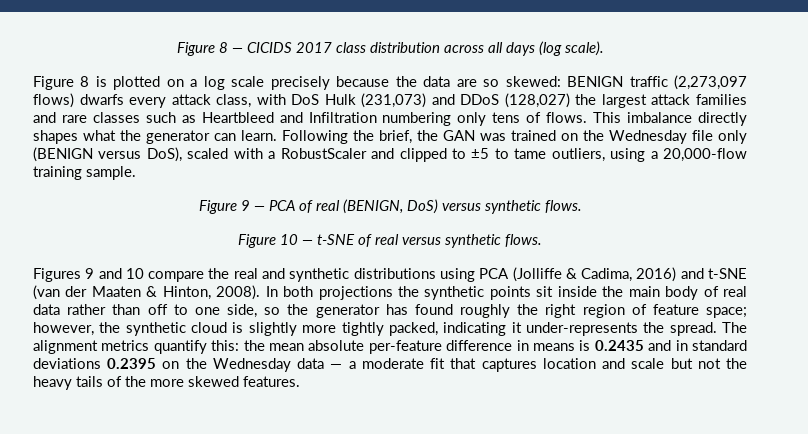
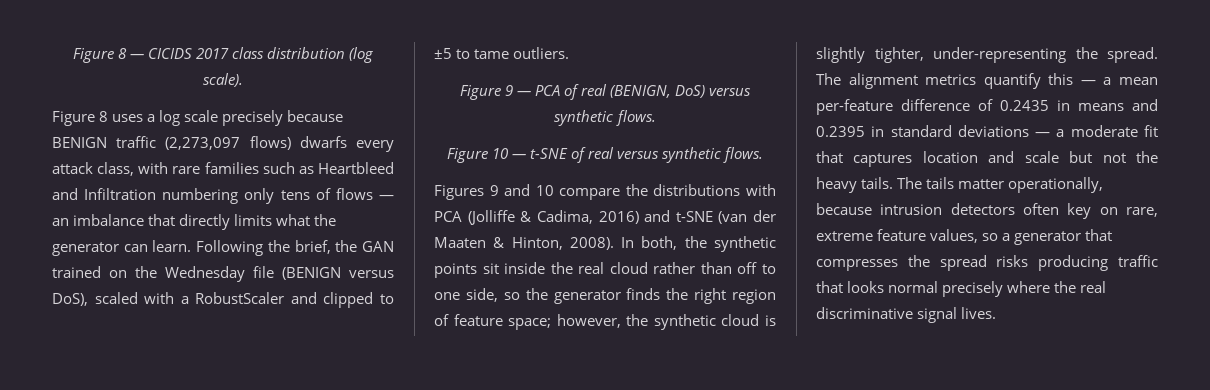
- Figure 8 — CICIDS 2017 class distribution across all days (log scale).
+ Figure 8 — CICIDS 2017 class distribution (log scale).
- Figure 8 is plotted on a log scale precisely because the data are so skewed: BENIGN traffic (2,273,097 flows) dwarfs every attack class, with DoS Hulk (231,073) and DDoS (128,027) the largest attack families and rare classes such as Heartbleed and Infiltration numbering only tens of flows. This imbalance directly shapes what the generator can learn.
+ Figure 8 uses a log scale precisely because BENIGN traffic (2,273,097 flows) dwarfs every attack class, with rare families such as Heartbleed and Infiltration numbering only tens of flows — an imbalance that directly limits what the generator can learn.
- Following the brief, the GAN was trained on the Wednesday file only (BENIGN versus DoS), scaled with a RobustScaler and clipped to ±5 to tame outliers, using a 20,000-flow training sample.
+ Following the brief, the GAN trained on the Wednesday file (BENIGN versus DoS), scaled with a RobustScaler and clipped to ±5 to tame outliers.
- Figures 9 and 10 compare the real and synthetic distributions using PCA (Jolliffe & Cadima, 2016) and t-SNE (van der Maaten & Hinton, 2008).
+ Figures 9 and 10 compare the distributions with PCA (Jolliffe & Cadima, 2016) and t-SNE (van der Maaten & Hinton, 2008).
- In both projections the synthetic points sit inside the main body of real data rather than off to one side, so the generator has found roughly the right region of feature space; however, the synthetic cloud is slightly more tightly packed, indicating it under-represents the spread.
+ In both, the synthetic points sit inside the real cloud rather than off to one side, so the generator finds the right region of feature space; however, the synthetic cloud is slightly tighter, under-representing the spread.
- The alignment metrics quantify this: the mean absolute per-feature difference in means is 0.2435 and in standard deviations 0.2395 on the Wednesday data — a moderate fit that captures location and scale but not the heavy tails of the more skewed features.
+ The alignment metrics quantify this — a mean per-feature difference of 0.2435 in means and 0.2395 in standard deviations — a moderate fit that captures location and scale but not the heavy tails. The tails matter operationally, because intrusion detectors often key on rare, extreme feature values, so a generator that compresses the spread risks producing traffic that looks normal precisely where the real discriminative signal lives.

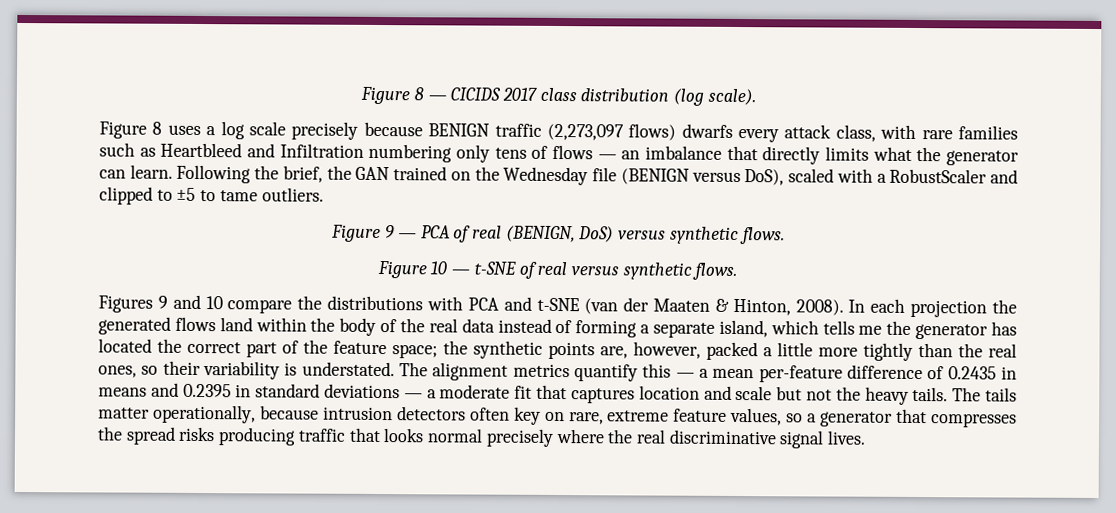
- Figures 9 and 10 compare the distributions with PCA (Jolliffe & Cadima, 2016) and t-SNE (van der Maaten & Hinton, 2008).
+ Figures 9 and 10 compare the distributions with PCA and t-SNE (van der Maaten & Hinton, 2008).
- In both, the synthetic points sit inside the real cloud rather than off to one side, so the generator finds the right region of feature space; however, the synthetic cloud is slightly tighter, under-representing the spread.
+ In each projection the generated flows land within the body of the real data instead of forming a separate island, which tells me the generator has located the correct part of the feature space; the synthetic points are, however, packed a little more tightly than the real ones, so their variability is understated.

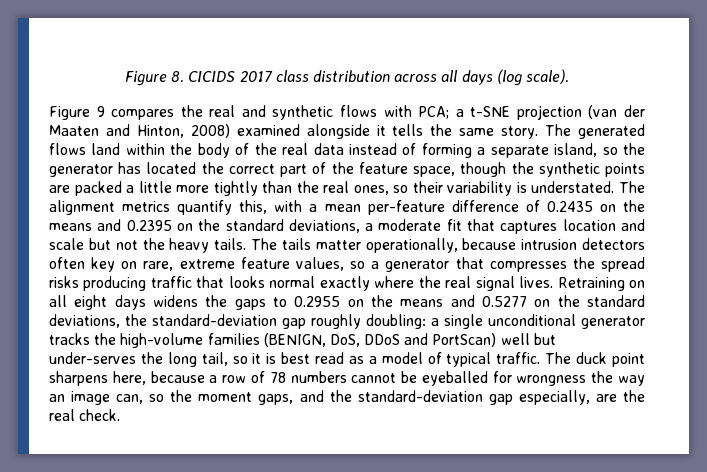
- Figure 8 — CICIDS 2017 class distribution (log scale).
+ Figure 8. CICIDS 2017 class distribution across all days (log scale).
- Figure 8 uses a log scale precisely because BENIGN traffic (2,273,097 flows) dwarfs every attack class, with rare families such as Heartbleed and Infiltration numbering only tens of flows — an imbalance that directly limits what the generator can learn. Following the brief, the GAN trained on the Wednesday file (BENIGN versus DoS), scaled with a RobustScaler and clipped to ±5 to tame outliers.
- Figure 9 — PCA of real (BENIGN, DoS) versus synthetic flows.
- Figure 10 — t-SNE of real versus synthetic flows.
- Figures 9 and 10 compare the distributions with PCA and t-SNE (van der Maaten & Hinton, 2008). In each projection the generated flows land within the body of the real data instead of forming a separate island, which tells me the generator has located the correct part of the feature space; the synthetic points are, however, packed a little more tightly than the real ones, so their variability is understated.
+ Figure 9 compares the real and synthetic flows with PCA; a t-SNE projection (van der Maaten and Hinton, 2008) examined alongside it tells the same story. The generated flows land within the body of the real data instead of forming a separate island, so the generator has located the correct part of the feature space, though the synthetic points are packed a little more tightly than the real ones, so their variability is understated.
- The alignment metrics quantify this — a mean per-feature difference of 0.2435 in means and 0.2395 in standard deviations — a moderate fit that captures location and scale but not the heavy tails.
+ The alignment metrics quantify this, with a mean per-feature difference of 0.2435 on the means and 0.2395 on the standard deviations, a moderate fit that captures location and scale but not the heavy tails.
- The tails matter operationally, because intrusion detectors often key on rare, extreme feature values, so a generator that compresses the spread risks producing traffic that looks normal precisely where the real discriminative signal lives.
+ The tails matter operationally, because intrusion detectors often key on rare, extreme feature values, so a generator that compresses the spread risks producing traffic that looks normal exactly where the real signal lives.
+ Retraining on all eight days widens the gaps to 0.2955 on the means and 0.5277 on the standard deviations, the standard-deviation gap roughly doubling: a single unconditional generator tracks the high-volume families (BENIGN, DoS, DDoS and PortScan) well but under-serves the long tail, so it is best read as a model of typical traffic. The duck point sharpens here, because a row of 78 numbers cannot be eyeballed for wrongness the way an image can, so the moment gaps, and the standard-deviation gap especially, are the real check.

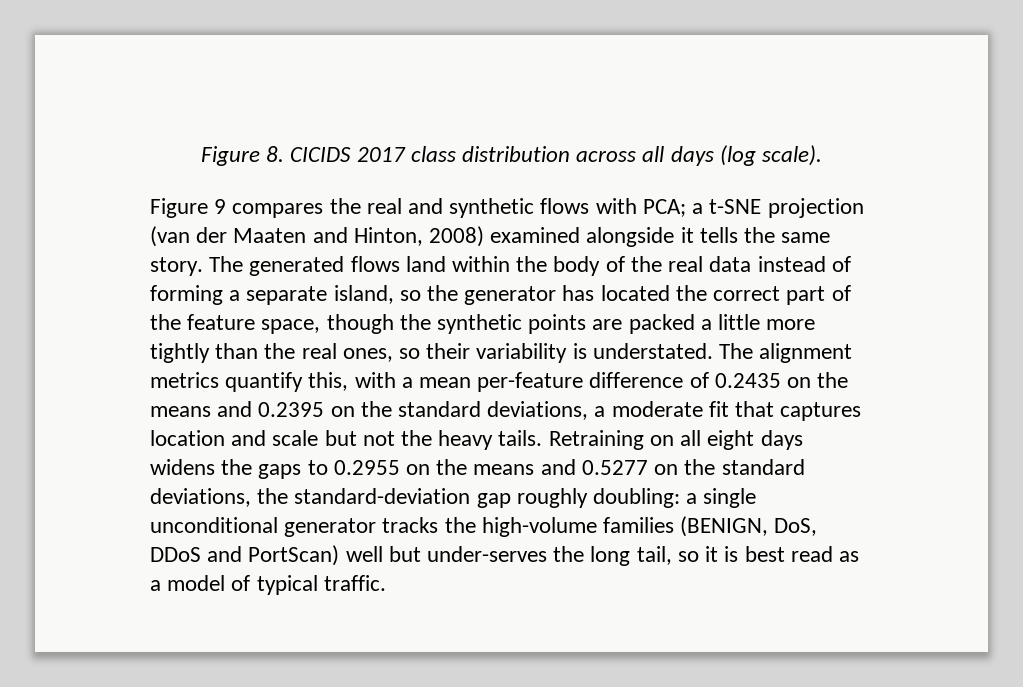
- The tails matter operationally, because intrusion detectors often key on rare, extreme feature values, so a generator that compresses the spread risks producing traffic that looks normal exactly where the real signal lives.
- The duck point sharpens here, because a row of 78 numbers cannot be eyeballed for wrongness the way an image can, so the moment gaps, and the standard-deviation gap especially, are the real check.

